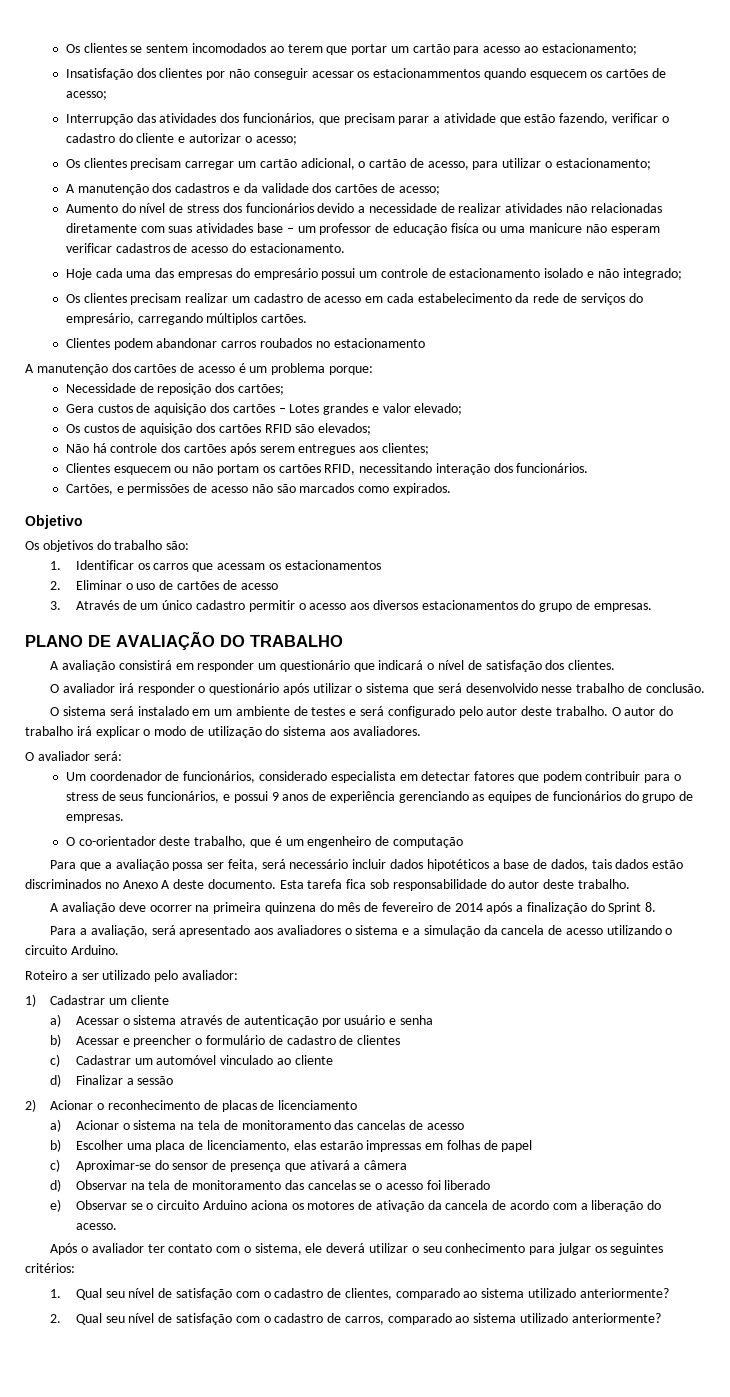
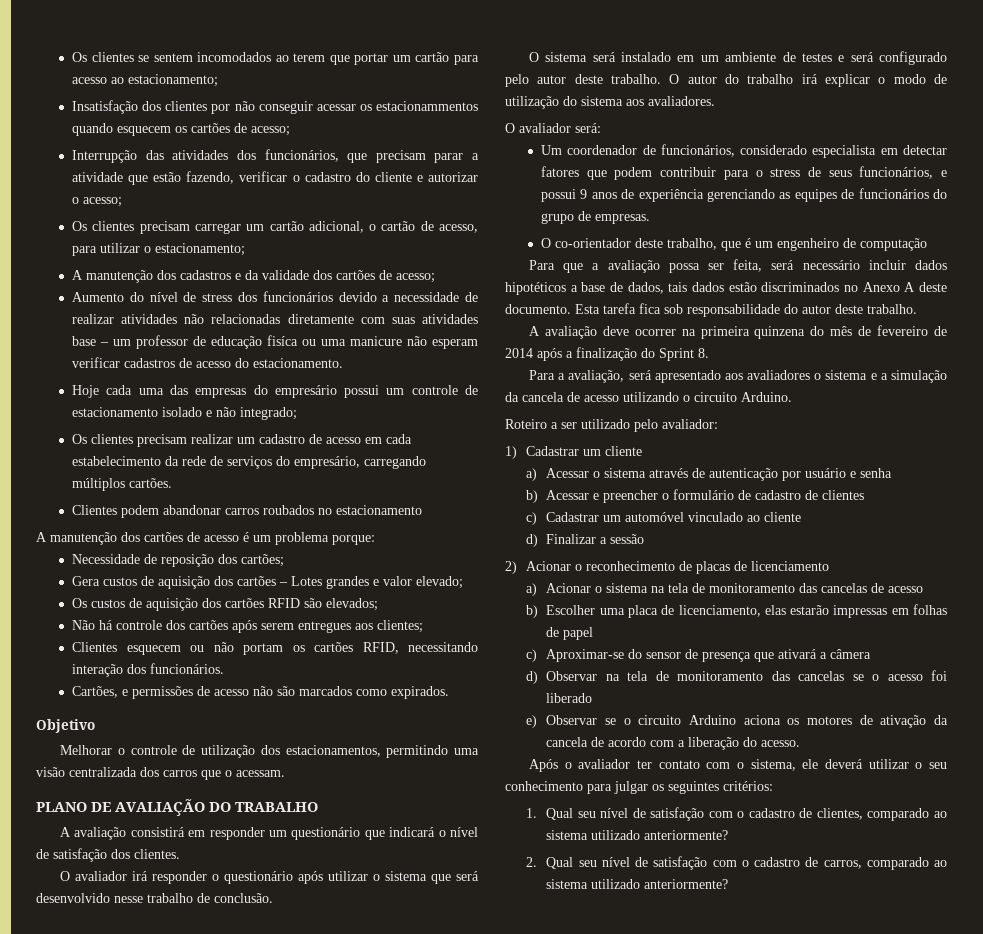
- Os objetivos do trabalho são:
- 1. Identificar os carros que acessam os estacionamentos
- 2. Eliminar o uso de cartões de acesso
- 3. Através de um único cadastro permitir o acesso aos diversos estacionamentos do grupo de empresas.
+ Melhorar o controle de utilização dos estacionamentos, permitindo uma visão centralizada dos carros que o acessam.

